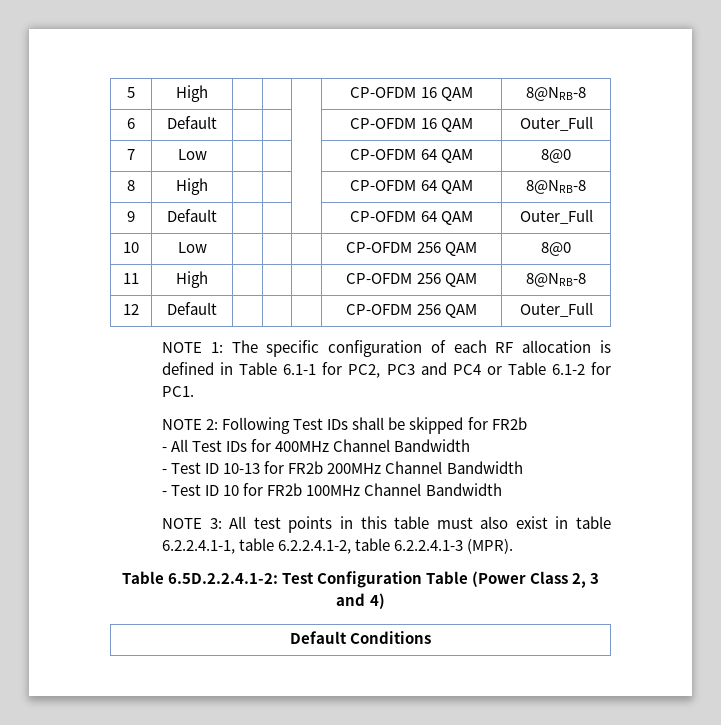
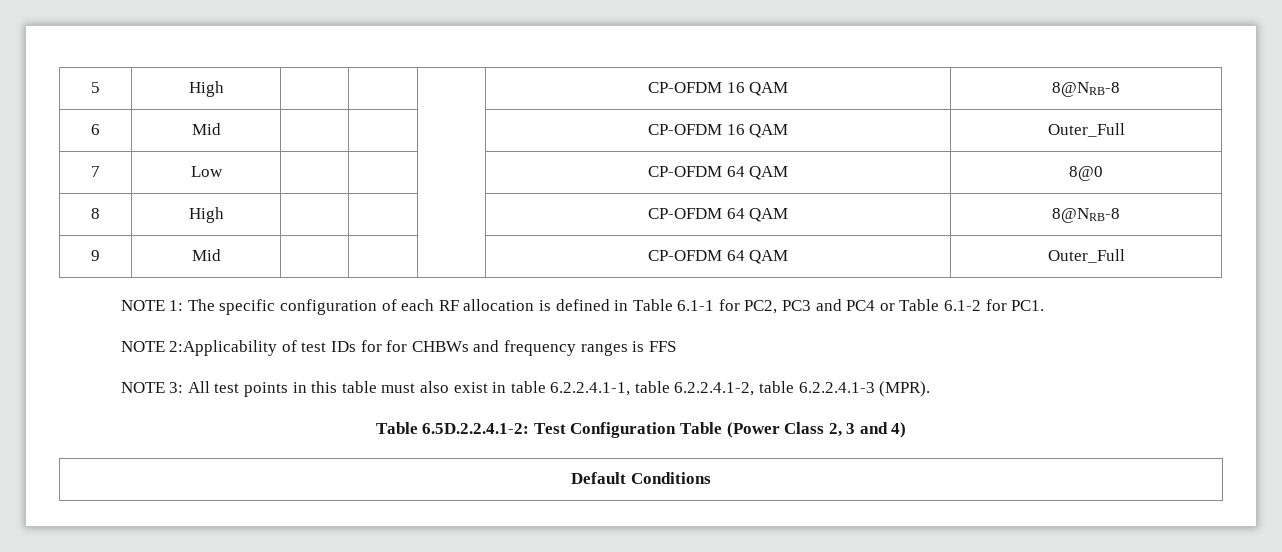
- 6 | Default | | | | CP-OFDM 16 QAM | Outer_Full
+ 6 | Mid | | | | CP-OFDM 16 QAM | Outer_Full
- 9 | Default | | | | CP-OFDM 64 QAM | Outer_Full
+ 9 | Mid | | | | CP-OFDM 64 QAM | Outer_Full
- 10 | Low | | | | CP-OFDM 256 QAM | 8@0
- 11 | High | | | | CP-OFDM 256 QAM | 8@NRB-8
- 12 | Default | | | | CP-OFDM 256 QAM | Outer_Full
- NOTE 2: Following Test IDs shall be skipped for FR2b
- - All Test IDs for 400MHz Channel Bandwidth
- - Test ID 10-13 for FR2b 200MHz Channel Bandwidth
- - Test ID 10 for FR2b 100MHz Channel Bandwidth
+ NOTE 2:Applicability of test IDs for for CHBWs and frequency ranges is FFS

